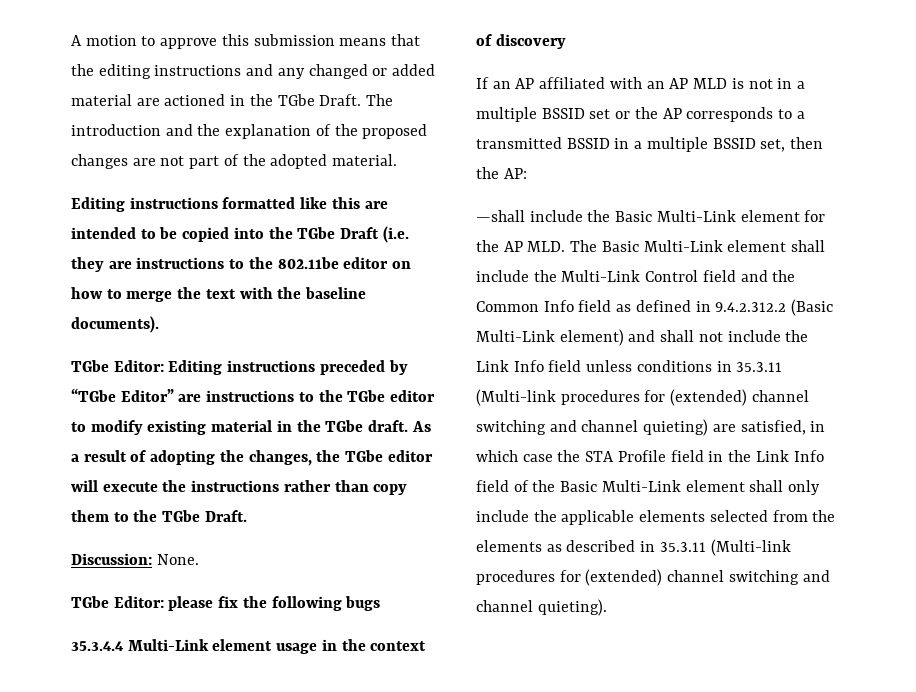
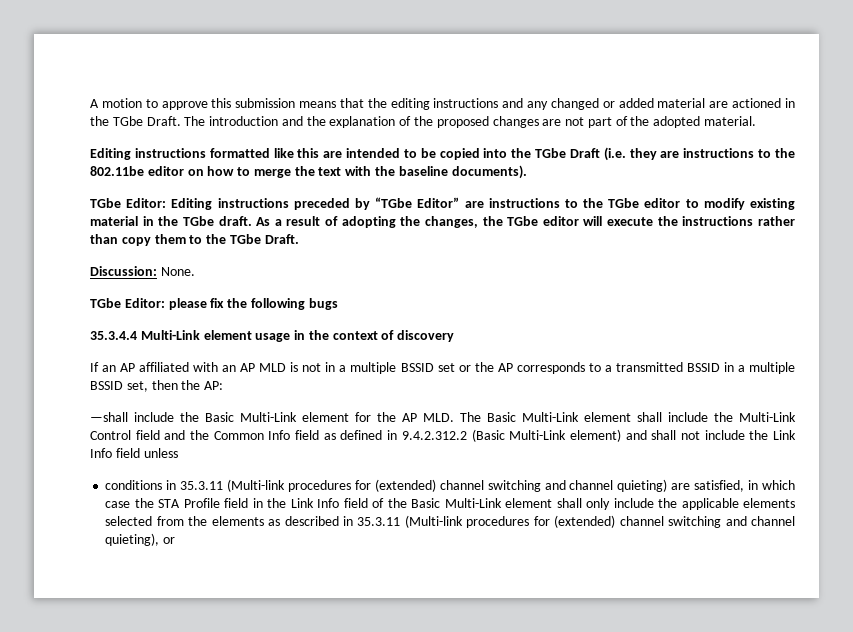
- —shall include the Basic Multi-Link element for the AP MLD. The Basic Multi-Link element shall include the Multi-Link Control field and the Common Info field as defined in 9.4.2.312.2 (Basic Multi-Link element) and shall not include the Link Info field unless conditions in 35.3.11 (Multi-link procedures for (extended) channel switching and channel quieting) are satisfied, in which case the STA Profile field in the Link Info field of the Basic Multi-Link element shall only include the applicable elements selected from the elements as described in 35.3.11 (Multi-link procedures for (extended) channel switching and channel quieting).
+ —shall include the Basic Multi-Link element for the AP MLD. The Basic Multi-Link element shall include the Multi-Link Control field and the Common Info field as defined in 9.4.2.312.2 (Basic Multi-Link element) and shall not include the Link Info field unless
+ conditions in 35.3.11 (Multi-link procedures for (extended) channel switching and channel quieting) are satisfied, in which case the STA Profile field in the Link Info field of the Basic Multi-Link element shall only include the applicable elements selected from the elements as described in 35.3.11 (Multi-link procedures for (extended) channel switching and channel quieting), or

